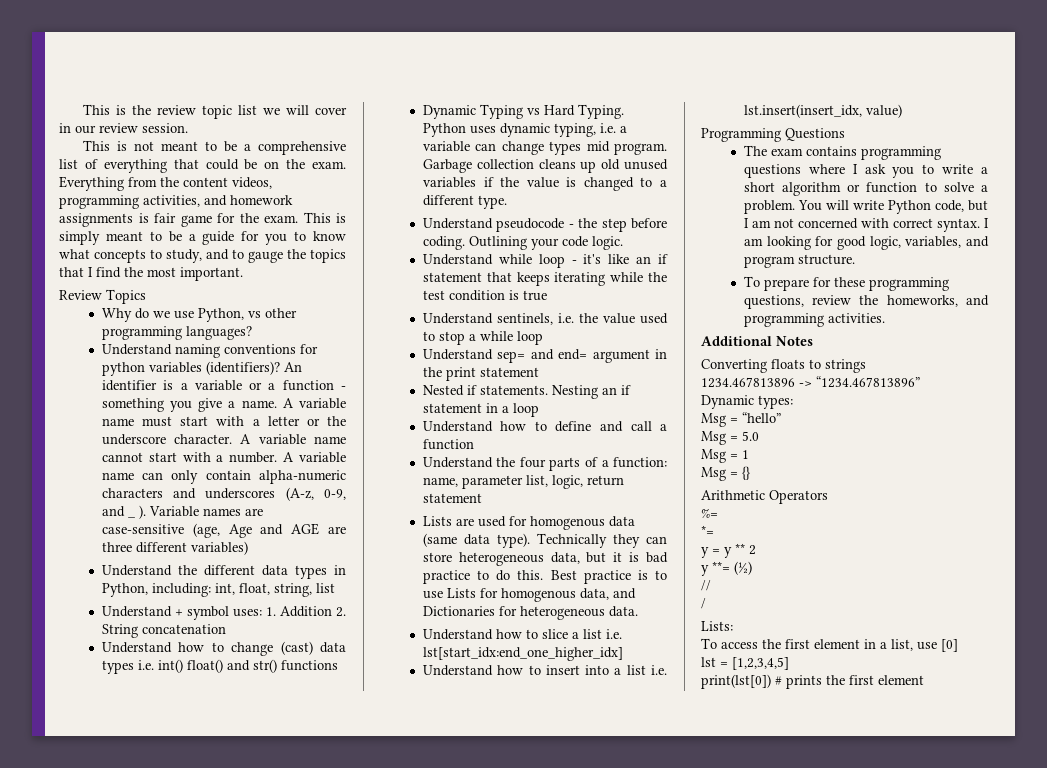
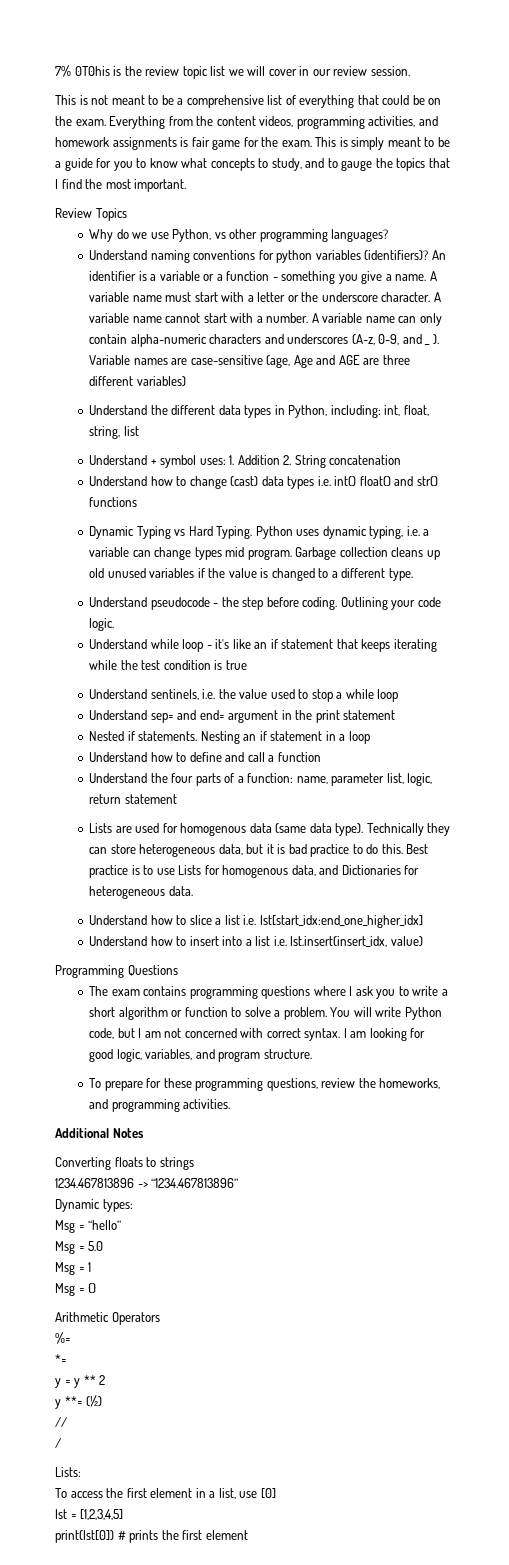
- This is the review topic list we will cover in our review session.
+ 7% 0T0his is the review topic list we will cover in our review session.

